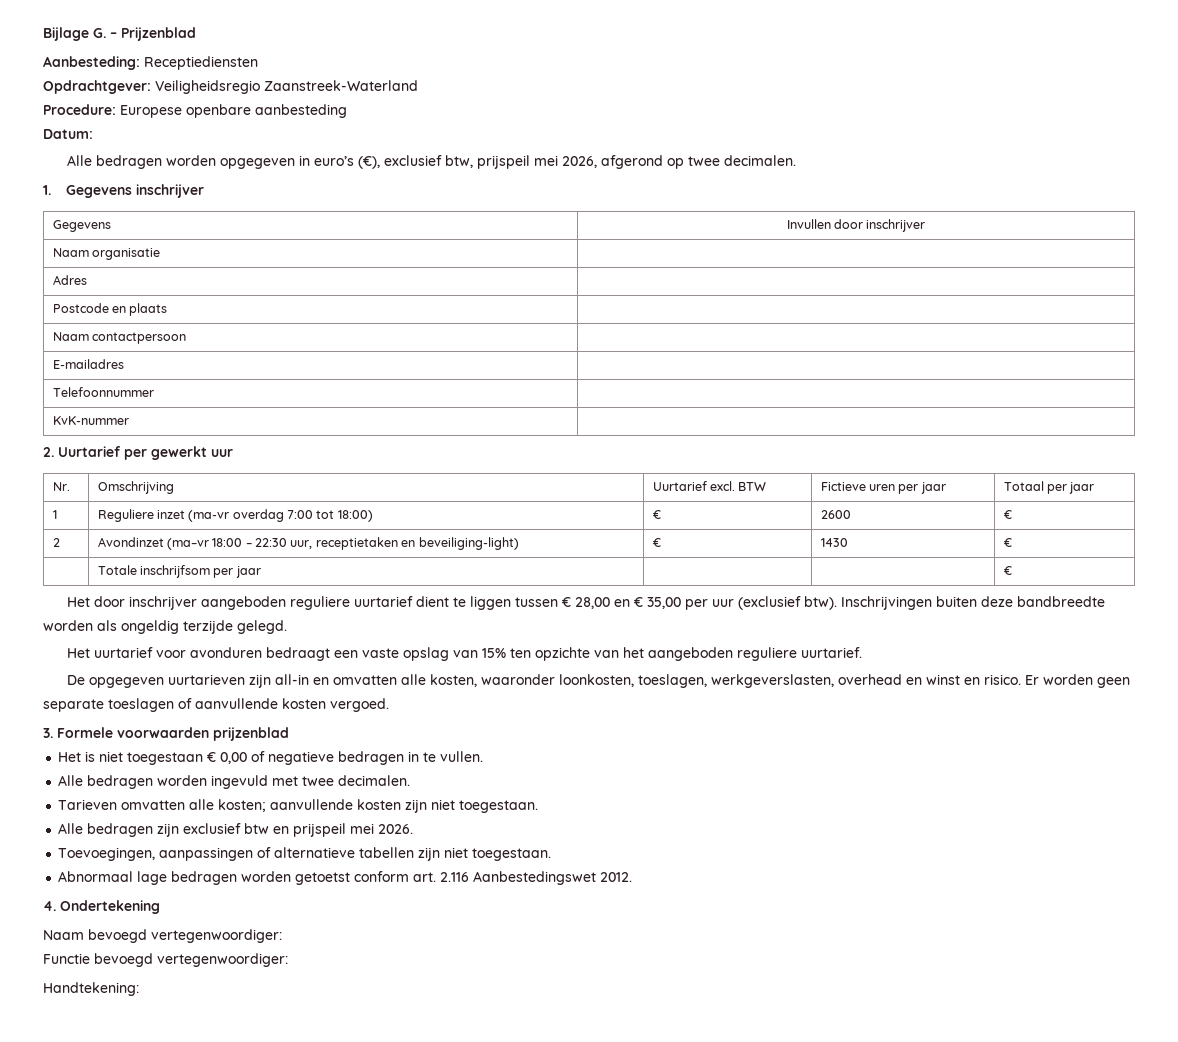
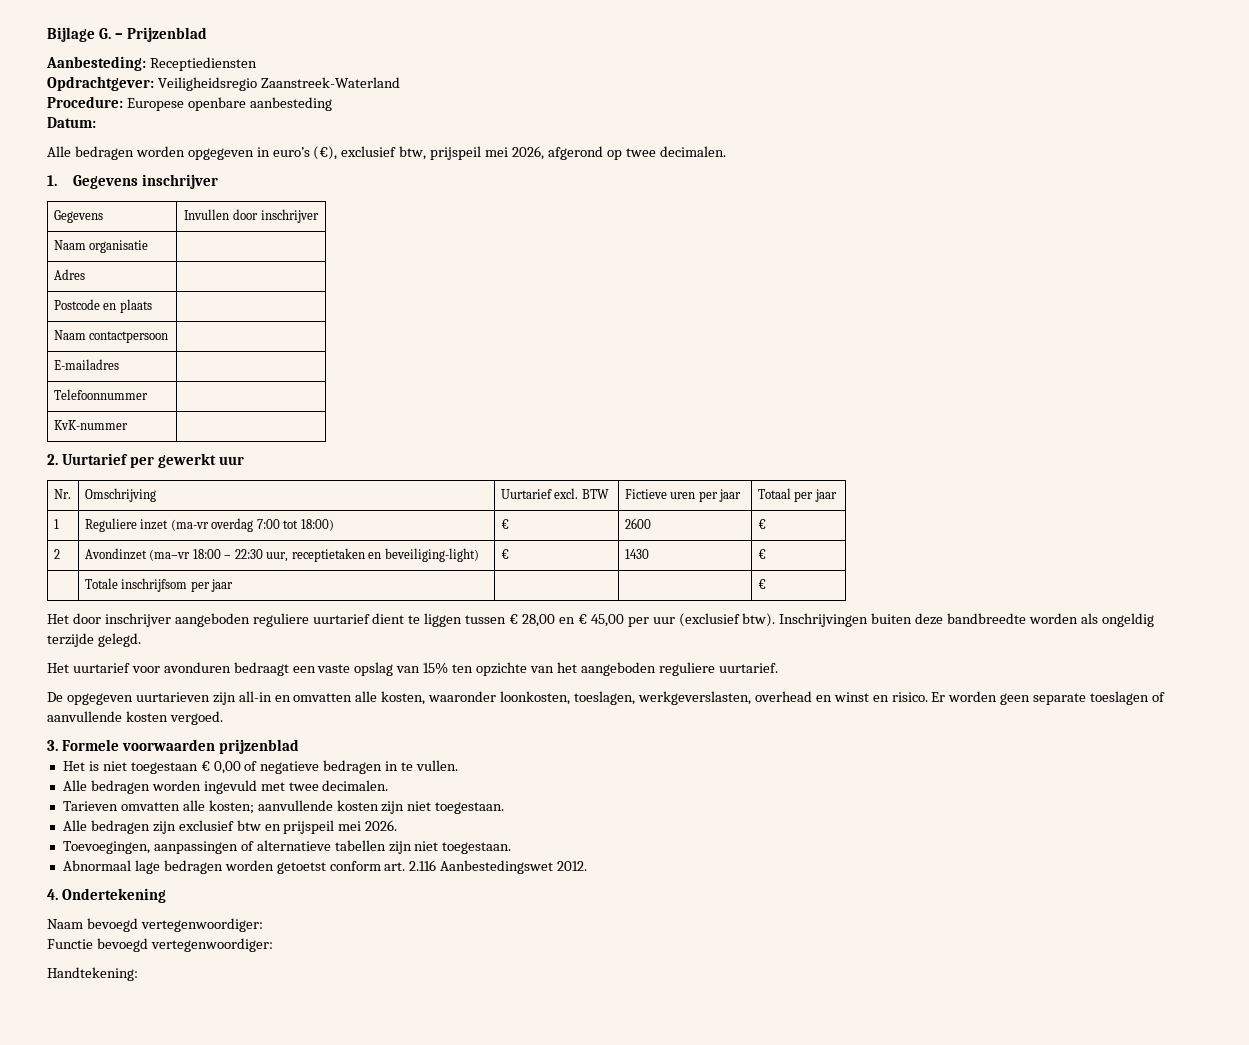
- Het door inschrijver aangeboden reguliere uurtarief dient te liggen tussen € 28,00 en € 35,00 per uur (exclusief btw).
+ Het door inschrijver aangeboden reguliere uurtarief dient te liggen tussen € 28,00 en € 45,00 per uur (exclusief btw).

